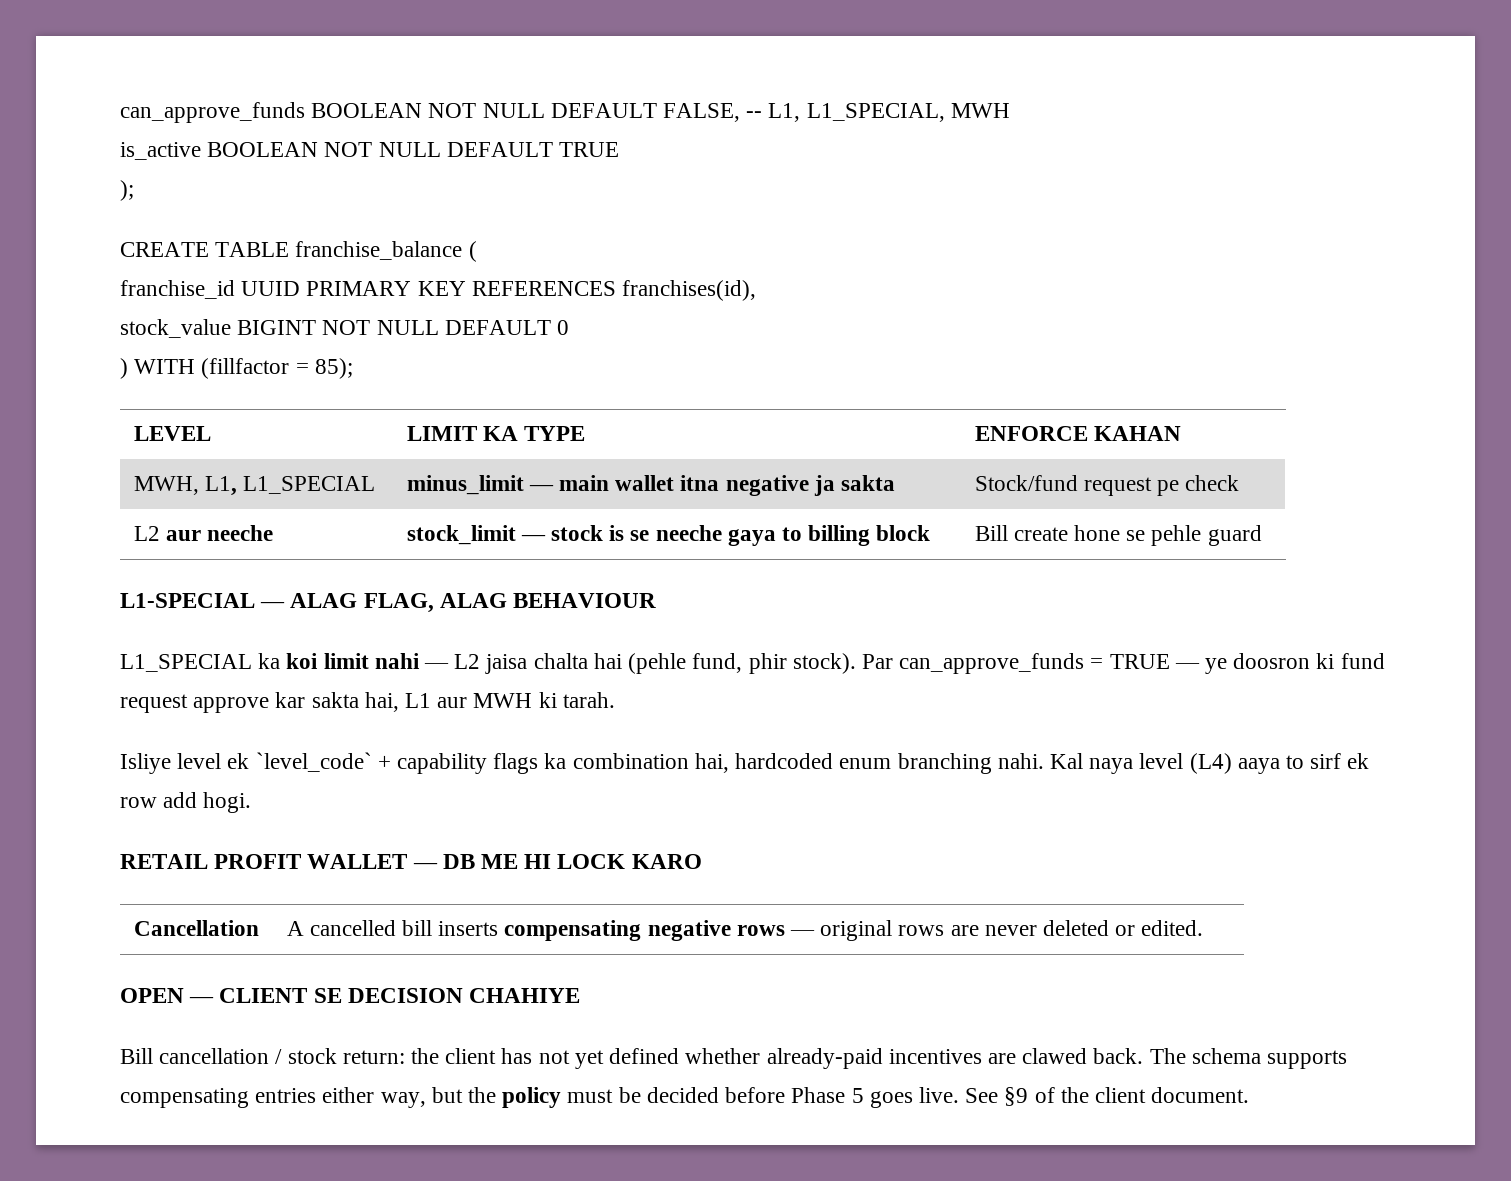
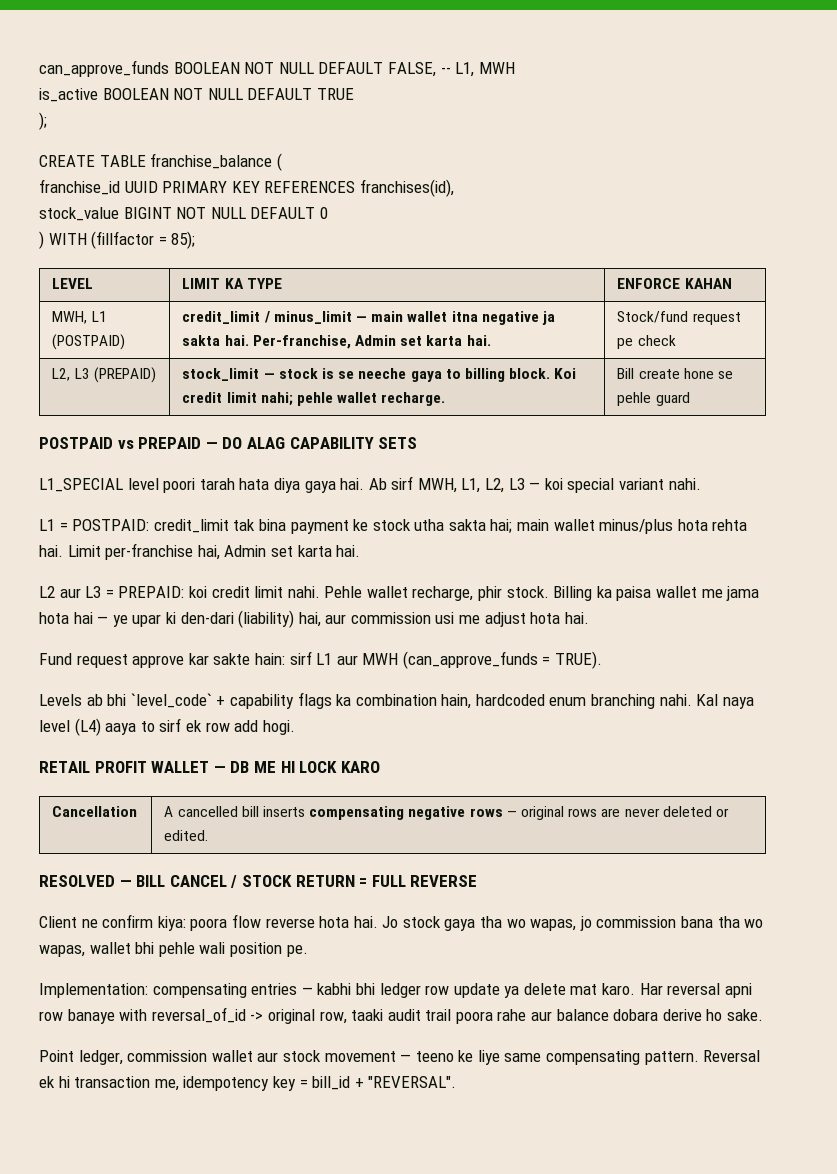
- can_approve_funds BOOLEAN NOT NULL DEFAULT FALSE, -- L1, L1_SPECIAL, MWH
+ can_approve_funds BOOLEAN NOT NULL DEFAULT FALSE, -- L1, MWH
- MWH, L1, L1_SPECIAL | minus_limit — main wallet itna negative ja sakta | Stock/fund request pe check
+ MWH, L1 (POSTPAID) | credit_limit / minus_limit — main wallet itna negative ja sakta hai. Per-franchise, Admin set karta hai. | Stock/fund request pe check
- L2 aur neeche | stock_limit — stock is se neeche gaya to billing block | Bill create hone se pehle guard
+ L2, L3 (PREPAID) | stock_limit — stock is se neeche gaya to billing block. Koi credit limit nahi; pehle wallet recharge. | Bill create hone se pehle guard
- L1-SPECIAL — ALAG FLAG, ALAG BEHAVIOUR
- L1_SPECIAL ka koi limit nahi — L2 jaisa chalta hai (pehle fund, phir stock). Par can_approve_funds = TRUE — ye doosron ki fund request approve kar sakta hai, L1 aur MWH ki tarah.
- Isliye level ek `level_code` + capability flags ka combination hai, hardcoded enum branching nahi.
+ POSTPAID vs PREPAID — DO ALAG CAPABILITY SETS
+ L1_SPECIAL level poori tarah hata diya gaya hai. Ab sirf MWH, L1, L2, L3 — koi special variant nahi.
+ L1 = POSTPAID: credit_limit tak bina payment ke stock utha sakta hai; main wallet minus/plus hota rehta hai. Limit per-franchise hai, Admin set karta hai.
+ L2 aur L3 = PREPAID: koi credit limit nahi. Pehle wallet recharge, phir stock. Billing ka paisa wallet me jama hota hai — ye upar ki den-dari (liability) hai, aur commission usi me adjust hota hai.
+ Fund request approve kar sakte hain: sirf L1 aur MWH (can_approve_funds = TRUE).
+ Levels ab bhi `level_code` + capability flags ka combination hain, hardcoded enum branching nahi.
- OPEN — CLIENT SE DECISION CHAHIYE
- Bill cancellation / stock return: the client has not yet defined whether already-paid incentives are clawed back. The schema supports compensating entries either way, but the policy must be decided before Phase 5 goes live. See §9 of the client document.
+ RESOLVED — BILL CANCEL / STOCK RETURN = FULL REVERSE
+ Client ne confirm kiya: poora flow reverse hota hai. Jo stock gaya tha wo wapas, jo commission bana tha wo wapas, wallet bhi pehle wali position pe.
+ Implementation: compensating entries — kabhi bhi ledger row update ya delete mat karo. Har reversal apni row banaye with reversal_of_id -> original row, taaki audit trail poora rahe aur balance dobara derive ho sake.
+ Point ledger, commission wallet aur stock movement — teeno ke liye same compensating pattern. Reversal ek hi transaction me, idempotency key = bill_id + "REVERSAL".

